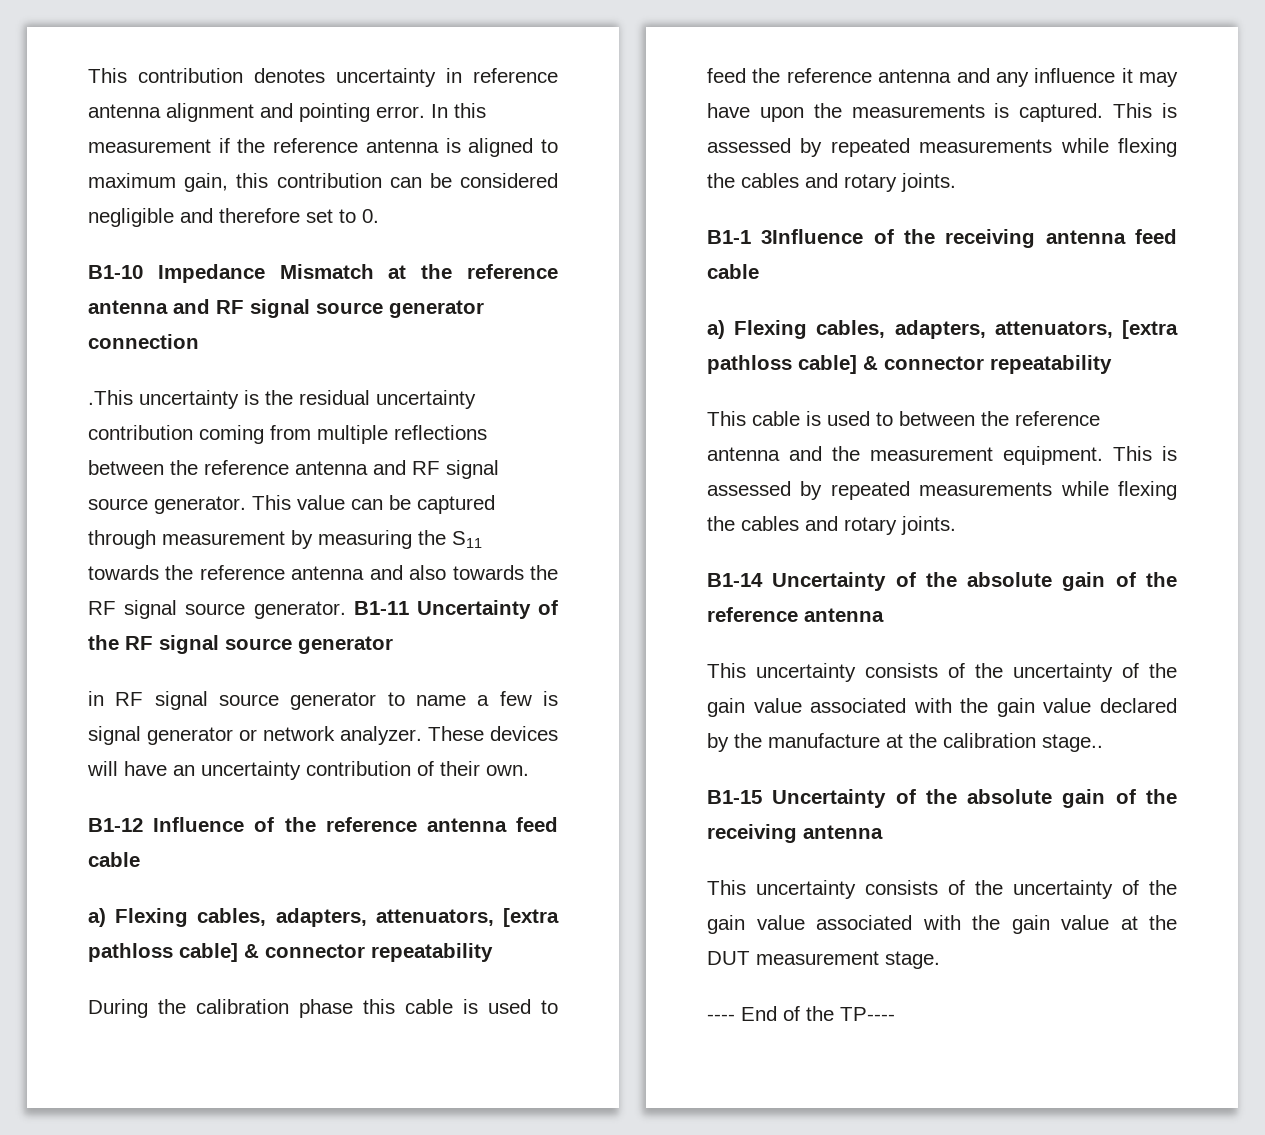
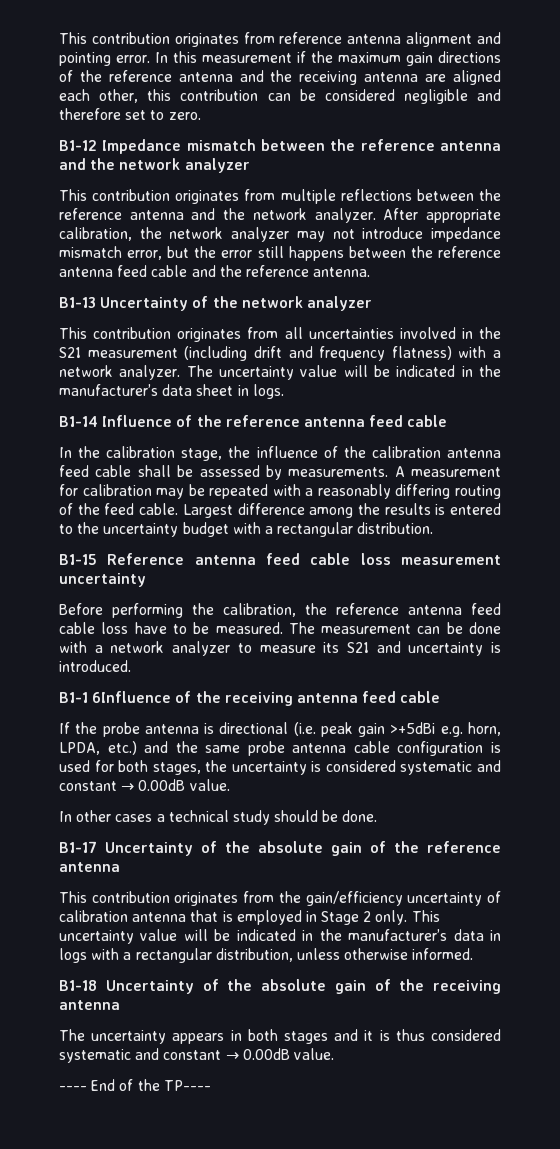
- This contribution denotes uncertainty in reference antenna alignment and pointing error.
+ This contribution originates from reference antenna alignment and pointing error.
- In this measurement if the reference antenna is aligned to maximum gain, this contribution can be considered negligible and therefore set to 0.
- B1-10 Impedance Mismatch at the reference antenna and RF signal source generator connection
- .This uncertainty is the residual uncertainty contribution coming from multiple reflections between the reference antenna and RF signal source generator. This value can be captured through measurement by measuring the S11 towards the reference antenna and also towards the RF signal source generator. B1-11 Uncertainty of the RF signal source generator
- in RF signal source generator to name a few is signal generator or network analyzer. These devices will have an uncertainty contribution of their own.
- B1-12 Influence of the reference antenna feed cable
- a) Flexing cables, adapters, attenuators, [extra pathloss cable] & connector repeatability
- During the calibration phase this cable is used to feed the reference antenna and any influence it may have upon the measurements is captured. This is assessed by repeated measurements while flexing the cables and rotary joints.
+ In this measurement if the maximum gain directions of the reference antenna and the receiving antenna are aligned each other, this contribution can be considered negligible and therefore set to zero.
+ B1-12 Impedance mismatch between the reference antenna and the network analyzer
+ This contribution originates from multiple reflections between the reference antenna and the network analyzer. After appropriate calibration, the network analyzer may not introduce impedance mismatch error, but the error still happens between the reference antenna feed cable and the reference antenna.
+ B1-13 Uncertainty of the network analyzer
+ This contribution originates from all uncertainties involved in the S21 measurement (including drift and frequency flatness) with a network analyzer. The uncertainty value will be indicated in the manufacturer’s data sheet in logs.
+ B1-14 Influence of the reference antenna feed cable
+ In the calibration stage, the influence of the calibration antenna feed cable shall be assessed by measurements. A measurement for calibration may be repeated with a reasonably differing routing of the feed cable. Largest difference among the results is entered to the uncertainty budget with a rectangular distribution.
+ B1-15 Reference antenna feed cable loss measurement uncertainty
+ Before performing the calibration, the reference antenna feed cable loss have to be measured. The measurement can be done with a network analyzer to measure its S21 and uncertainty is introduced.
- B1-1 3Influence of the receiving antenna feed cable
- a) Flexing cables, adapters, attenuators, [extra pathloss cable] & connector repeatability
- This cable is used to between the reference antenna and the measurement equipment. This is assessed by repeated measurements while flexing the cables and rotary joints.
- B1-14 Uncertainty of the absolute gain of the reference antenna
+ B1-1 6Influence of the receiving antenna feed cable
+ If the probe antenna is directional (i.e. peak gain >+5dBi e.g. horn, LPDA, etc.) and the same probe antenna cable configuration is used for both stages, the uncertainty is considered systematic and constant → 0.00dB value.
+ In other cases a technical study should be done.
+ B1-17 Uncertainty of the absolute gain of the reference antenna
- This uncertainty consists of the uncertainty of the gain value associated with the gain value declared by the manufacture at the calibration stage..
- B1-15 Uncertainty of the absolute gain of the receiving antenna
+ This contribution originates from the gain/efficiency uncertainty of calibration antenna that is employed in Stage 2 only. This uncertainty value will be indicated in the manufacturer’s data in logs with a rectangular distribution, unless otherwise informed.
+ B1-18 Uncertainty of the absolute gain of the receiving antenna
- This uncertainty consists of the uncertainty of the gain value associated with the gain value at the DUT measurement stage.
+ The uncertainty appears in both stages and it is thus considered systematic and constant → 0.00dB value.

